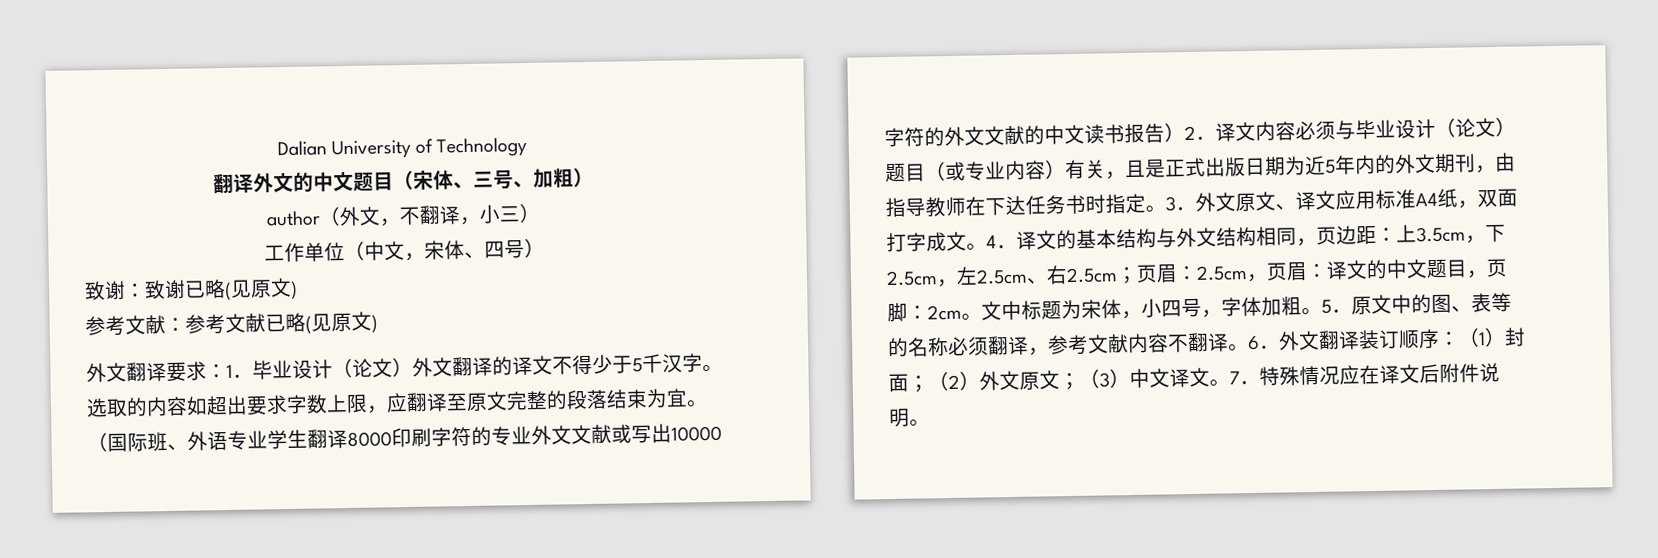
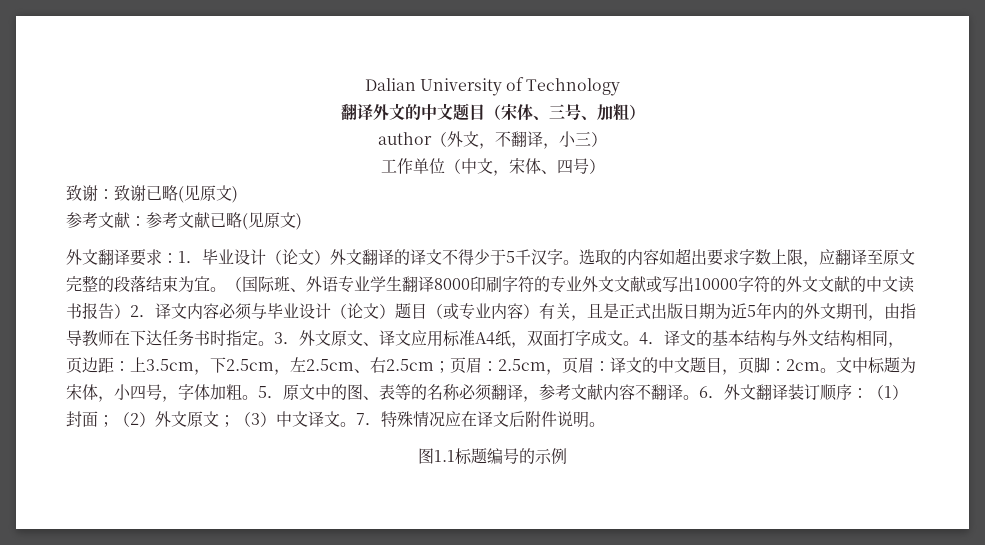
+ 图1.1标题编号的示例

